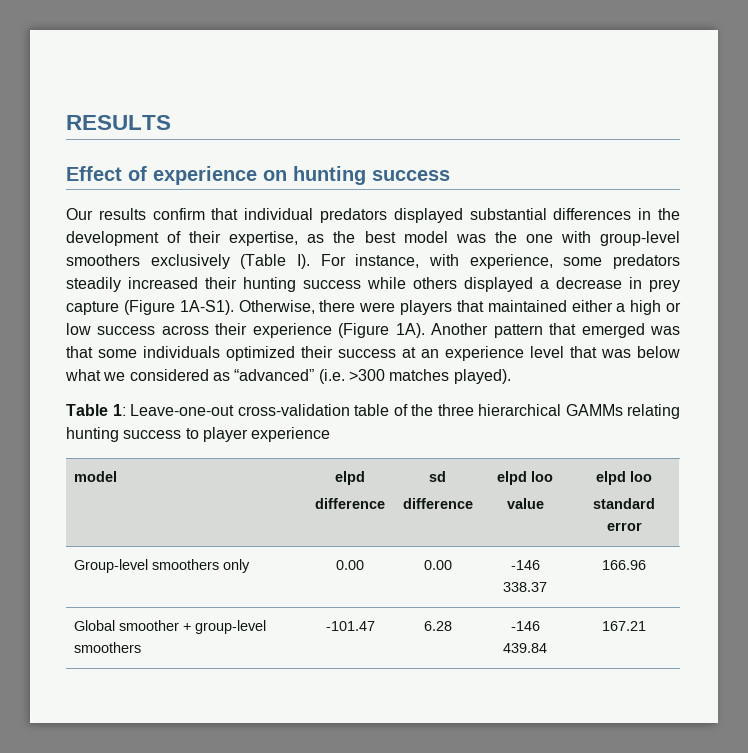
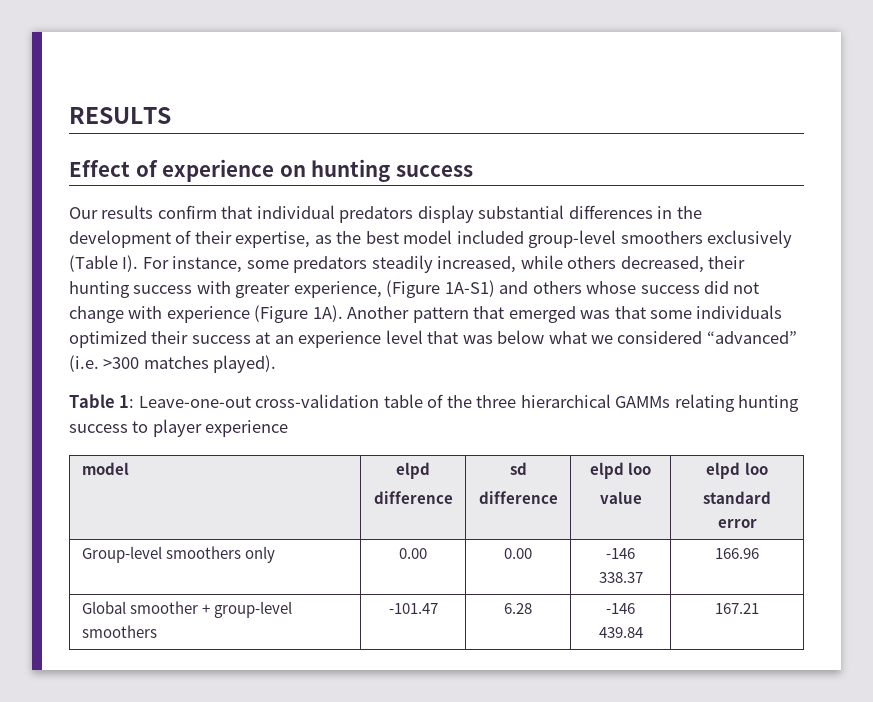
- Our results confirm that individual predators displayed substantial differences in the development of their expertise, as the best model was the one with group-level smoothers exclusively (Table I). For instance, with experience, some predators steadily increased their hunting success while others displayed a decrease in prey capture (Figure 1A-S1). Otherwise, there were players that maintained either a high or low success across their experience (Figure 1A).
+ Our results confirm that individual predators display substantial differences in the development of their expertise, as the best model included group-level smoothers exclusively (Table I). For instance, some predators steadily increased, while others decreased, their hunting success with greater experience, (Figure 1A-S1) and others whose success did not change with experience (Figure 1A).
- Another pattern that emerged was that some individuals optimized their success at an experience level that was below what we considered as “advanced” (i.e. >300 matches played).
+ Another pattern that emerged was that some individuals optimized their success at an experience level that was below what we considered “advanced” (i.e. >300 matches played).

